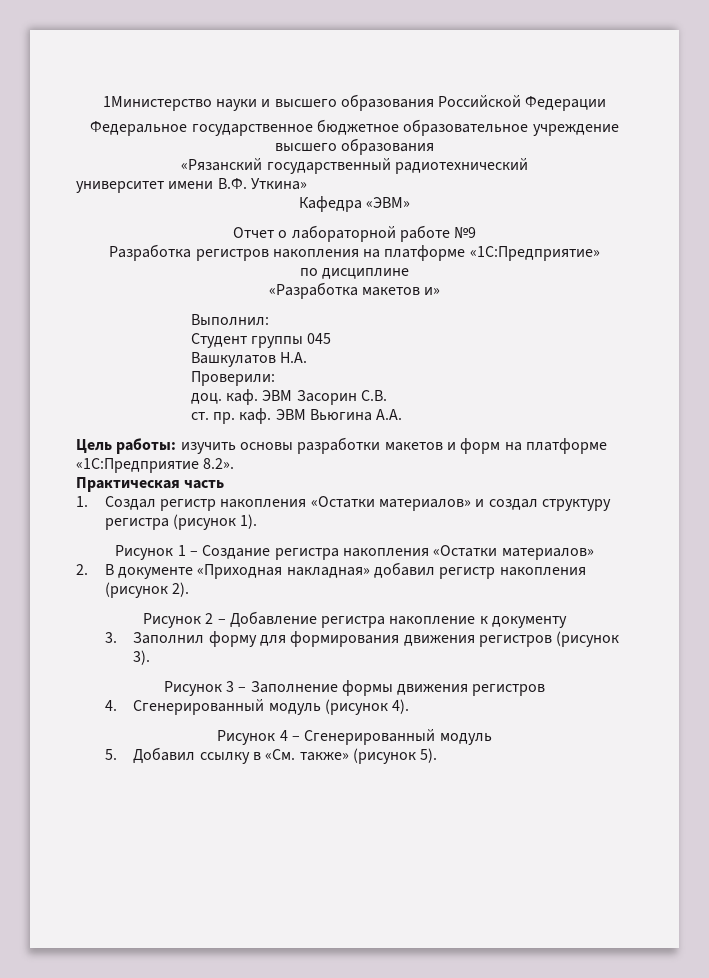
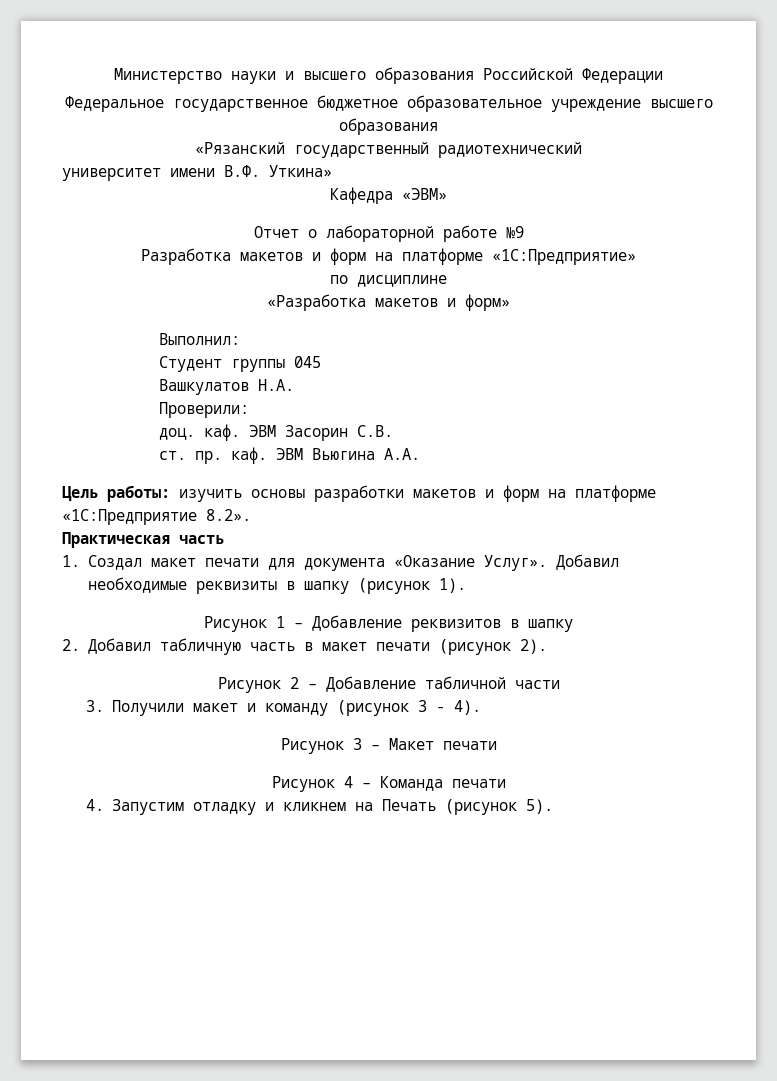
- 1Министерство науки и высшего образования Российской Федерации
+ Министерство науки и высшего образования Российской Федерации
- Разработка регистров накопления на платформе «1С:Предприятие»
+ Разработка макетов и форм на платформе «1С:Предприятие»
- «Разработка макетов и»
+ «Разработка макетов и форм»
- 1. Создал регистр накопления «Остатки материалов» и создал структуру регистра (рисунок 1).
+ 1. Создал макет печати для документа «Оказание Услуг». Добавил необходимые реквизиты в шапку (рисунок 1).
- Рисунок 1 – Создание регистра накопления «Остатки материалов»
- 2. В документе «Приходная накладная» добавил регистр накопления (рисунок 2).
+ Рисунок 1 – Добавление реквизитов в шапку
+ 2. Добавил табличную часть в макет печати (рисунок 2).
- Рисунок 2 – Добавление регистра накопление к документу
- 3. Заполнил форму для формирования движения регистров (рисунок 3).
- Рисунок 3 – Заполнение формы движения регистров
- 4. Сгенерированный модуль (рисунок 4).
- Рисунок 4 – Сгенерированный модуль
- 5. Добавил ссылку в «См. также» (рисунок 5).
+ Рисунок 2 – Добавление табличной части
+ 3. Получили макет и команду (рисунок 3 - 4).
+ Рисунок 3 – Макет печати
+ Рисунок 4 – Команда печати
+ 4. Запустим отладку и кликнем на Печать (рисунок 5).

